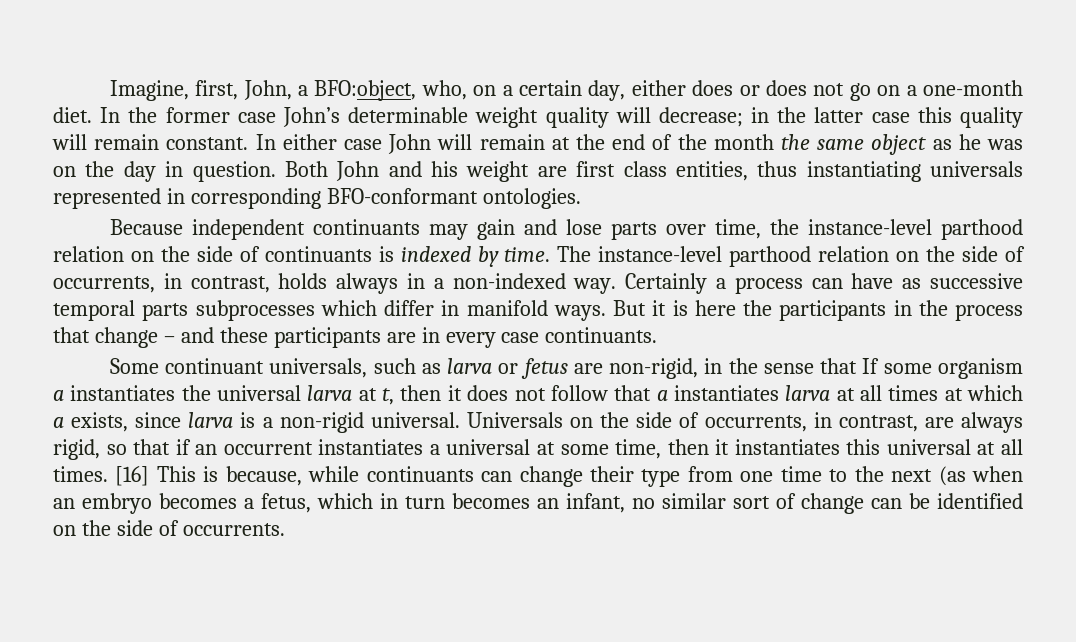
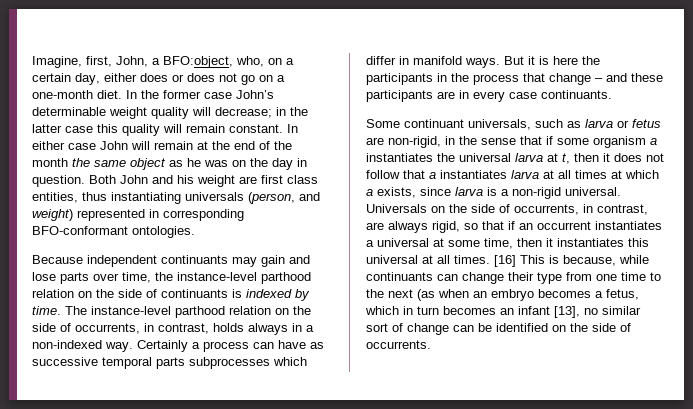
- Both John and his weight are first class entities, thus instantiating universals represented in corresponding BFO-conformant ontologies.
+ Both John and his weight are first class entities, thus instantiating universals (person, and weight) represented in corresponding BFO-conformant ontologies.
- Some continuant universals, such as larva or fetus are non-rigid, in the sense that If some organism a instantiates the universal larva at t, then it does not follow that a instantiates larva at all times at which a exists, since larva is a non-rigid universal.
+ Some continuant universals, such as larva or fetus are non-rigid, in the sense that if some organism a instantiates the universal larva at t, then it does not follow that a instantiates larva at all times at which a exists, since larva is a non-rigid universal.
- [16] This is because, while continuants can change their type from one time to the next (as when an embryo becomes a fetus, which in turn becomes an infant, no similar sort of change can be identified on the side of occurrents.
+ [16] This is because, while continuants can change their type from one time to the next (as when an embryo becomes a fetus, which in turn becomes an infant [13], no similar sort of change can be identified on the side of occurrents.

